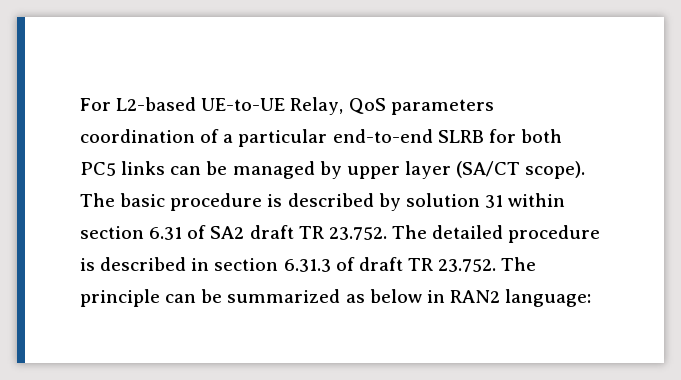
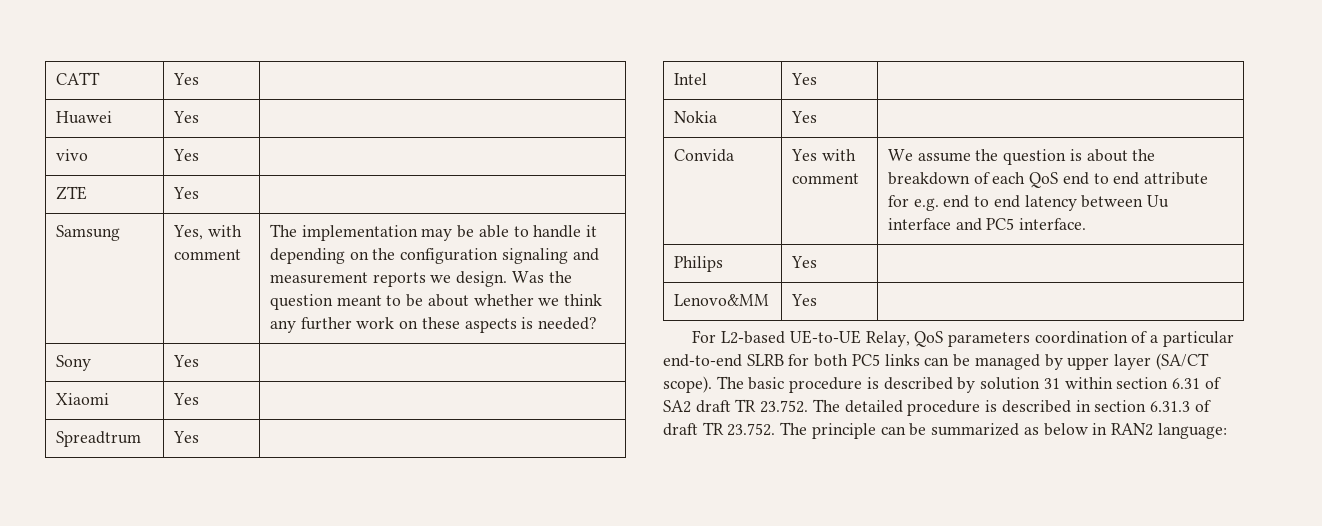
+ CATT | Yes |
+ Huawei | Yes |
+ vivo | Yes |
+ ZTE | Yes |
+ Samsung | Yes, with comment | The implementation may be able to handle it depending on the configuration signaling and measurement reports we design. Was the question meant to be about whether we think any further work on these aspects is needed?
+ Sony | Yes |
+ Xiaomi | Yes |
+ Spreadtrum | Yes |
+ Intel | Yes |
+ Nokia | Yes |
+ Convida | Yes with comment | We assume the question is about the breakdown of each QoS end to end attribute for e.g. end to end latency between Uu interface and PC5 interface.
+ Philips | Yes |
+ Lenovo&MM | Yes |

